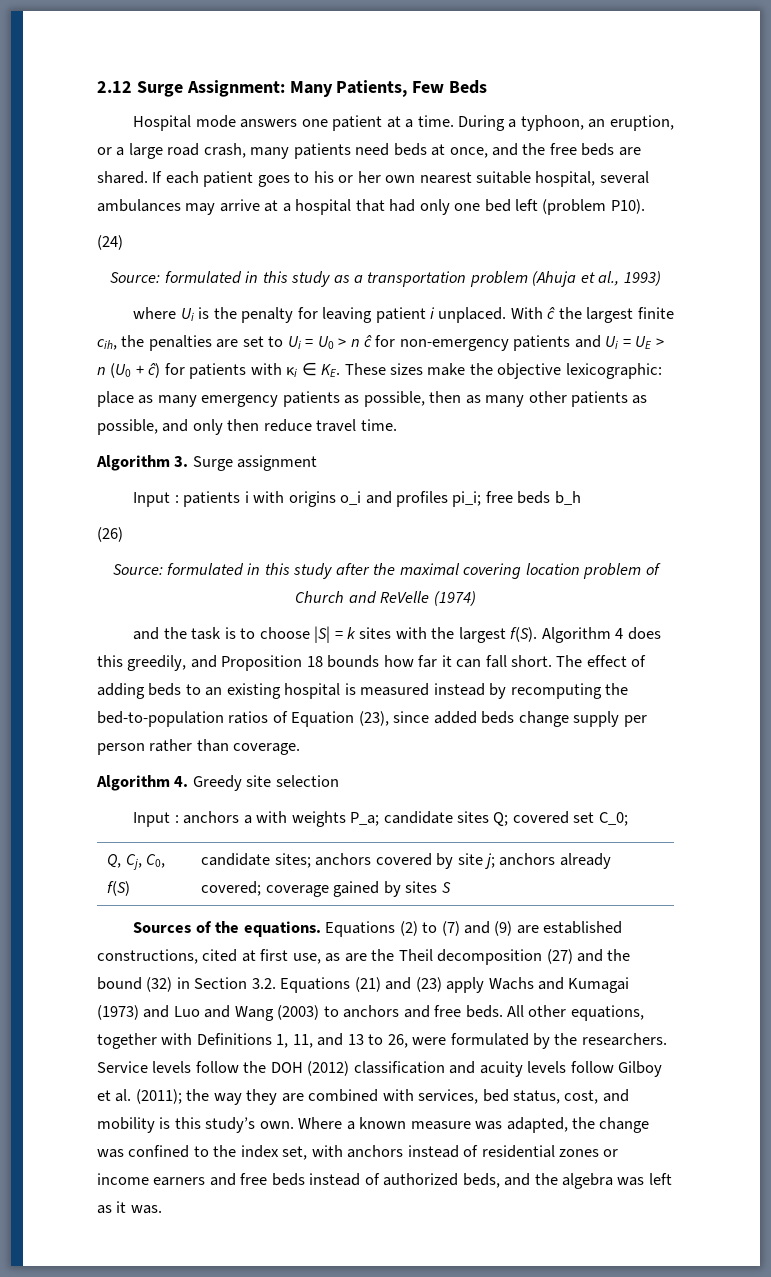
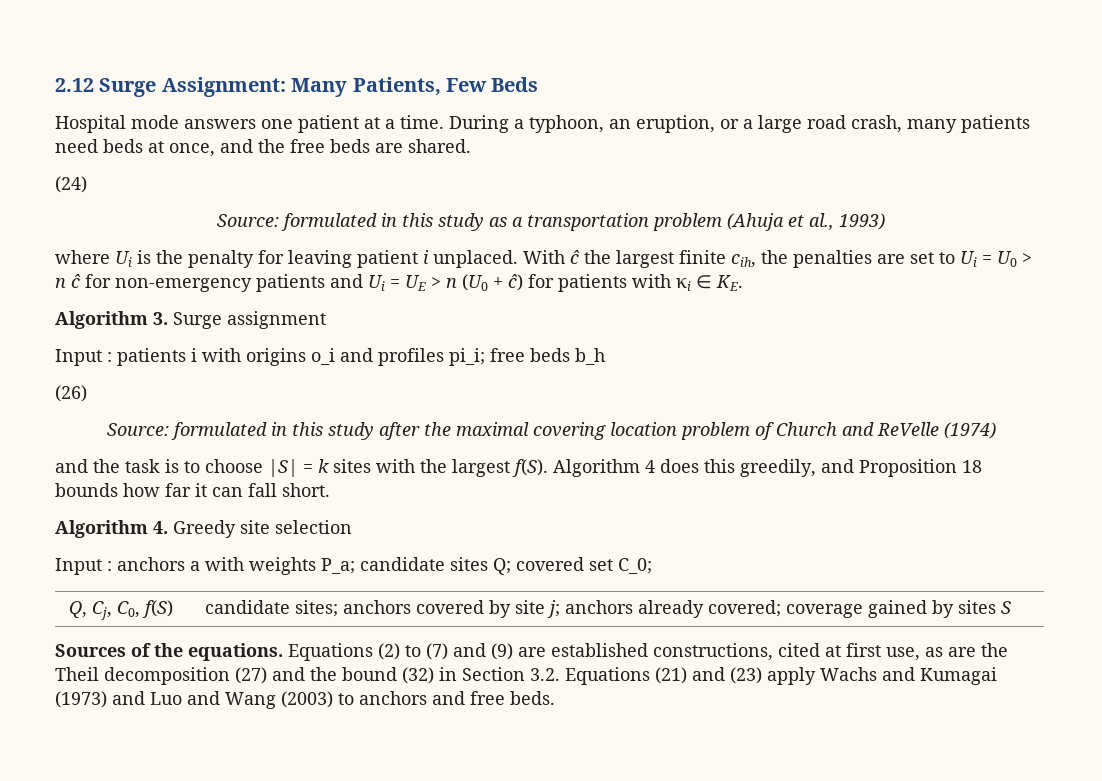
- If each patient goes to his or her own nearest suitable hospital, several ambulances may arrive at a hospital that had only one bed left (problem P10).
- With ĉ the largest finite cih, the penalties are set to Ui = U0 > n ĉ for non-emergency patients and Ui = UE > n (U0 + ĉ) for patients with κi ∈ KE. These sizes make the objective lexicographic: place as many emergency patients as possible, then as many other patients as possible, and only then reduce travel time.
+ With ĉ the largest finite cih, the penalties are set to Ui = U0 > n ĉ for non-emergency patients and Ui = UE > n (U0 + ĉ) for patients with κi ∈ KE.
- The effect of adding beds to an existing hospital is measured instead by recomputing the bed-to-population ratios of Equation (23), since added beds change supply per person rather than coverage.
- All other equations, together with Definitions 1, 11, and 13 to 26, were formulated by the researchers. Service levels follow the DOH (2012) classification and acuity levels follow Gilboy et al. (2011); the way they are combined with services, bed status, cost, and mobility is this study’s own. Where a known measure was adapted, the change was confined to the index set, with anchors instead of residential zones or income earners and free beds instead of authorized beds, and the algebra was left as it was.

